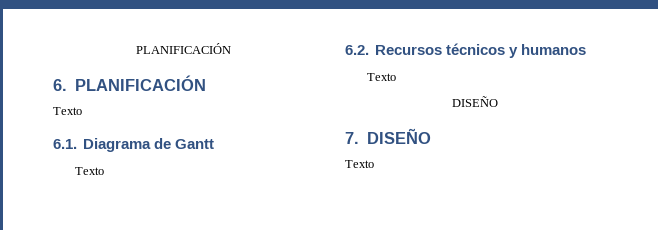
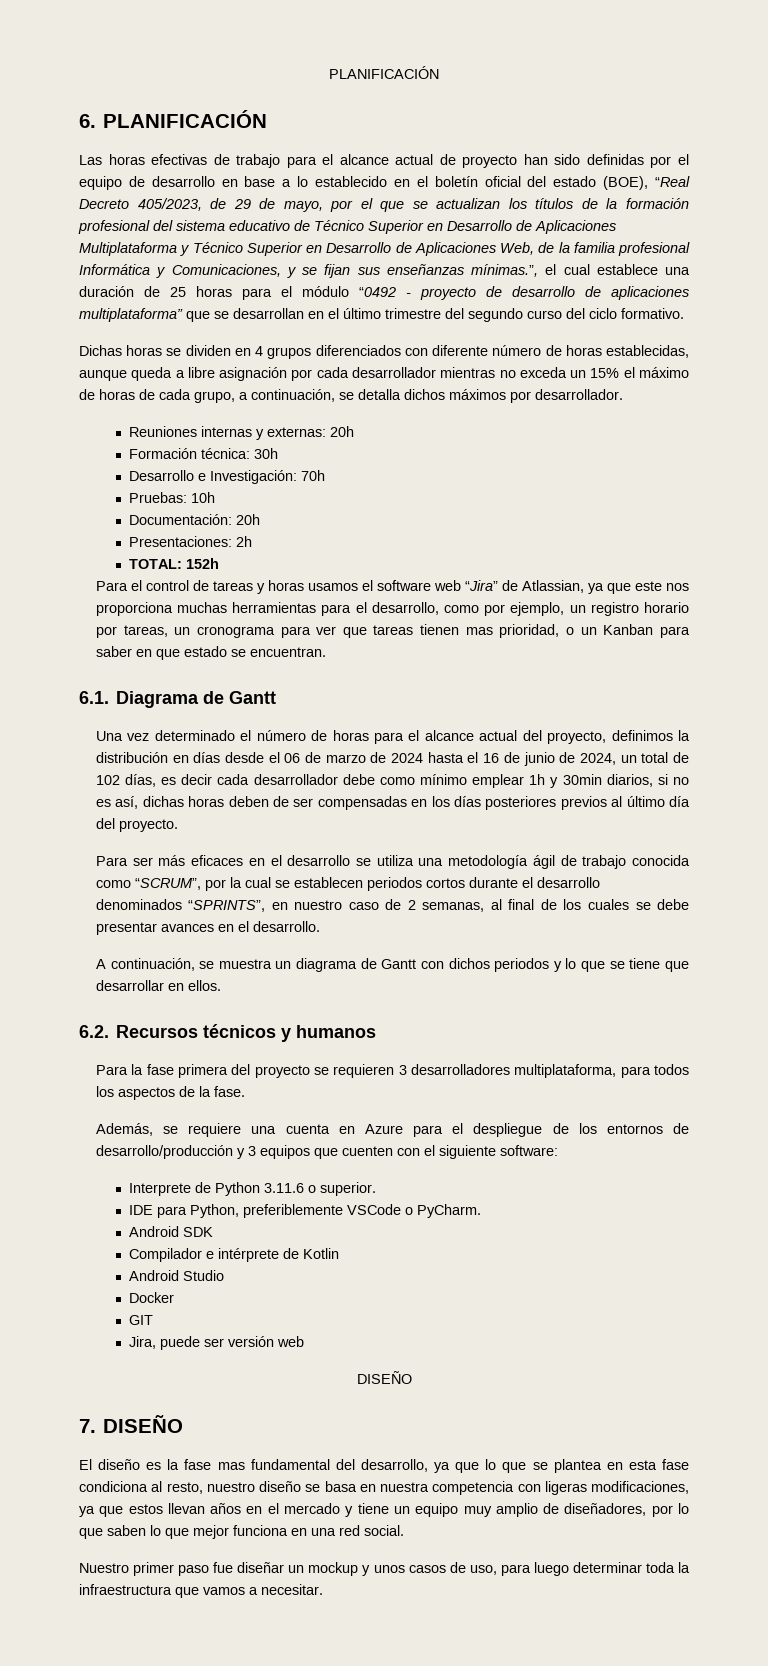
  6. PLANIFICACIÓN
- Texto
+ Las horas efectivas de trabajo para el alcance actual de proyecto han sido definidas por el equipo de desarrollo en base a lo establecido en el boletín oficial del estado (BOE), “Real Decreto 405/2023, de 29 de mayo, por el que se actualizan los títulos de la formación profesional del sistema educativo de Técnico Superior en Desarrollo de Aplicaciones Multiplataforma y Técnico Superior en Desarrollo de Aplicaciones Web, de la familia profesional Informática y Comunicaciones, y se fijan sus enseñanzas mínimas.”, el cual establece una duración de 25 horas para el módulo “0492 - proyecto de desarrollo de aplicaciones multiplataforma” que se desarrollan en el último trimestre del segundo curso del ciclo formativo.
+ Dichas horas se dividen en 4 grupos diferenciados con diferente número de horas establecidas, aunque queda a libre asignación por cada desarrollador mientras no exceda un 15% el máximo de horas de cada grupo, a continuación, se detalla dichos máximos por desarrollador.
+ Reuniones internas y externas: 20h
+ Formación técnica: 30h
+ Desarrollo e Investigación: 70h
+ Pruebas: 10h
+ Documentación: 20h
+ Presentaciones: 2h
+ TOTAL: 152h
+ Para el control de tareas y horas usamos el software web “Jira” de Atlassian, ya que este nos proporciona muchas herramientas para el desarrollo, como por ejemplo, un registro horario por tareas, un cronograma para ver que tareas tienen mas prioridad, o un Kanban para saber en que estado se encuentran.
  6.1. Diagrama de Gantt
- Texto
+ Una vez determinado el número de horas para el alcance actual del proyecto, definimos la distribución en días desde el 06 de marzo de 2024 hasta el 16 de junio de 2024, un total de 102 días, es decir cada desarrollador debe como mínimo emplear 1h y 30min diarios, si no es así, dichas horas deben de ser compensadas en los días posteriores previos al último día del proyecto.
+ Para ser más eficaces en el desarrollo se utiliza una metodología ágil de trabajo conocida como “SCRUM”, por la cual se establecen periodos cortos durante el desarrollo denominados “SPRINTS”, en nuestro caso de 2 semanas, al final de los cuales se debe presentar avances en el desarrollo.
+ A continuación, se muestra un diagrama de Gantt con dichos periodos y lo que se tiene que desarrollar en ellos.
  6.2. Recursos técnicos y humanos
- Texto
+ Para la fase primera del proyecto se requieren 3 desarrolladores multiplataforma, para todos los aspectos de la fase.
+ Además, se requiere una cuenta en Azure para el despliegue de los entornos de desarrollo/producción y 3 equipos que cuenten con el siguiente software:
+ Interprete de Python 3.11.6 o superior.
+ IDE para Python, preferiblemente VSCode o PyCharm.
+ Android SDK
+ Compilador e intérprete de Kotlin
+ Android Studio
+ Docker
+ GIT
+ Jira, puede ser versión web
  DISEÑO
  7. DISEÑO
- Texto
+ El diseño es la fase mas fundamental del desarrollo, ya que lo que se plantea en esta fase condiciona al resto, nuestro diseño se basa en nuestra competencia con ligeras modificaciones, ya que estos llevan años en el mercado y tiene un equipo muy amplio de diseñadores, por lo que saben lo que mejor funciona en una red social.
+ Nuestro primer paso fue diseñar un mockup y unos casos de uso, para luego determinar toda la infraestructura que vamos a necesitar.

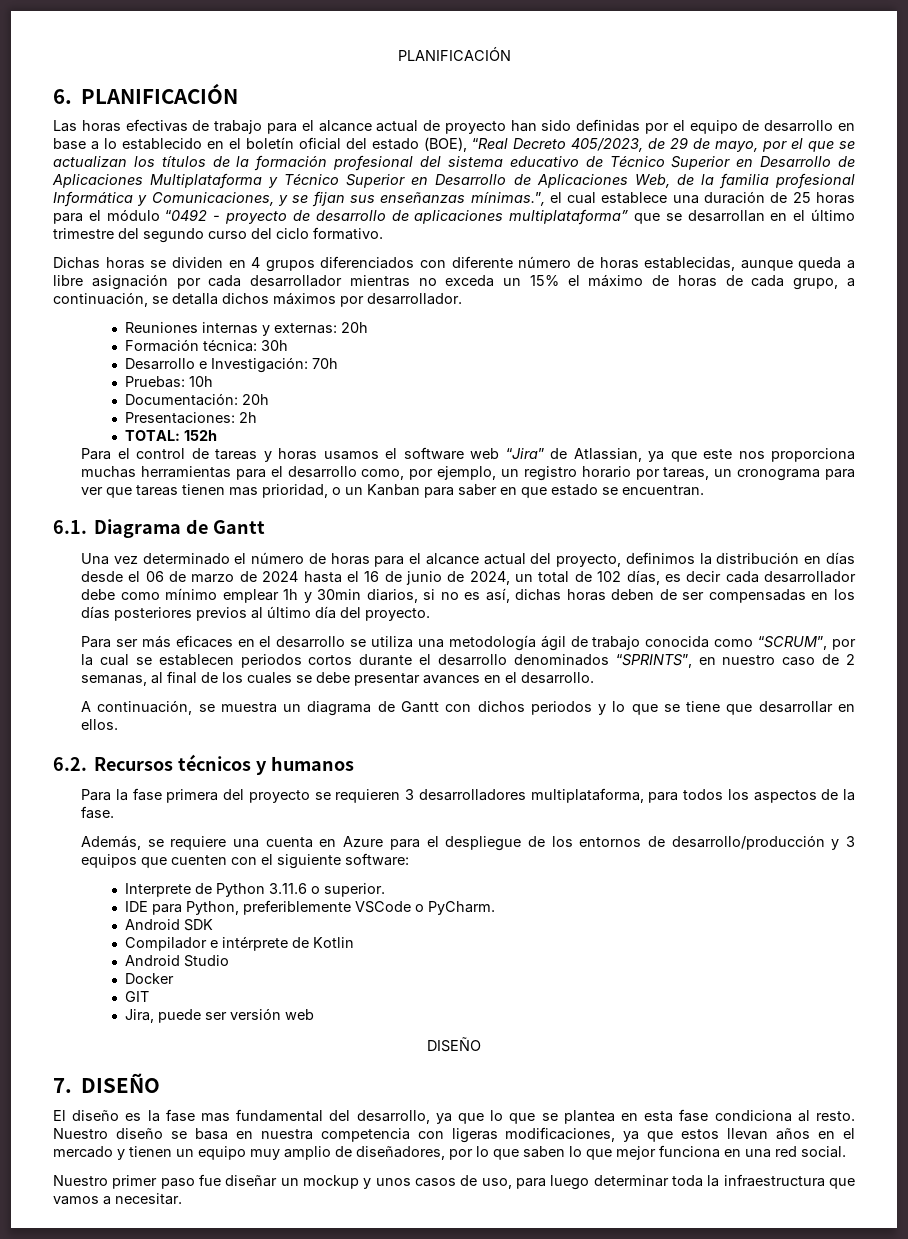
- Para el control de tareas y horas usamos el software web “Jira” de Atlassian, ya que este nos proporciona muchas herramientas para el desarrollo, como por ejemplo, un registro horario por tareas, un cronograma para ver que tareas tienen mas prioridad, o un Kanban para saber en que estado se encuentran.
+ Para el control de tareas y horas usamos el software web “Jira” de Atlassian, ya que este nos proporciona muchas herramientas para el desarrollo como, por ejemplo, un registro horario por tareas, un cronograma para ver que tareas tienen mas prioridad, o un Kanban para saber en que estado se encuentran.
- El diseño es la fase mas fundamental del desarrollo, ya que lo que se plantea en esta fase condiciona al resto, nuestro diseño se basa en nuestra competencia con ligeras modificaciones, ya que estos llevan años en el mercado y tiene un equipo muy amplio de diseñadores, por lo que saben lo que mejor funciona en una red social.
+ El diseño es la fase mas fundamental del desarrollo, ya que lo que se plantea en esta fase condiciona al resto. Nuestro diseño se basa en nuestra competencia con ligeras modificaciones, ya que estos llevan años en el mercado y tienen un equipo muy amplio de diseñadores, por lo que saben lo que mejor funciona en una red social.

